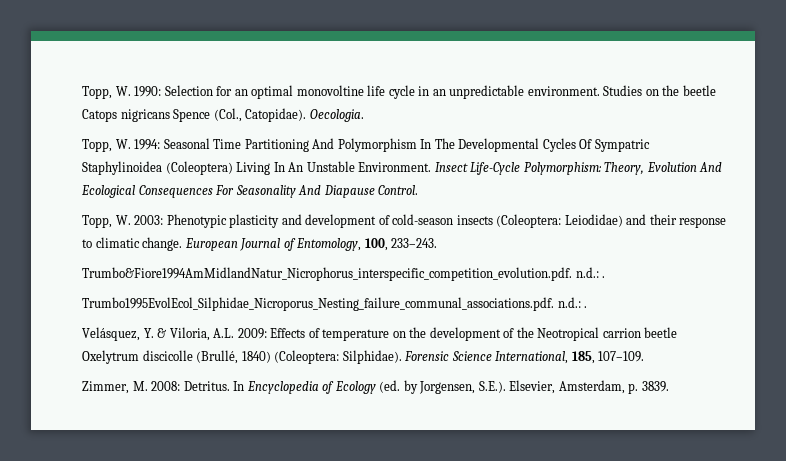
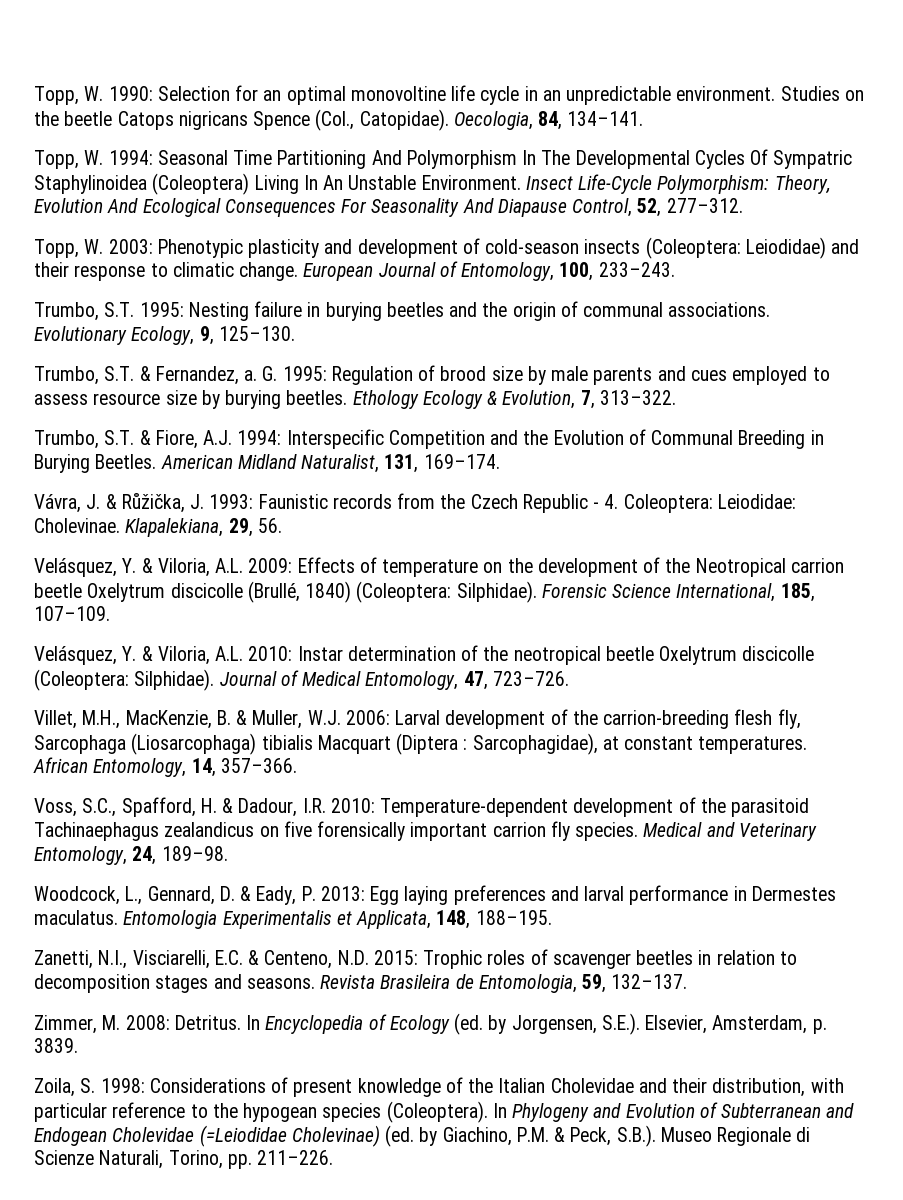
- Oecologia.
+ Oecologia, 84, 134–141.
- Insect Life-Cycle Polymorphism: Theory, Evolution And Ecological Consequences For Seasonality And Diapause Control.
+ Insect Life-Cycle Polymorphism: Theory, Evolution And Ecological Consequences For Seasonality And Diapause Control, 52, 277–312.
- Trumbo&Fiore1994AmMidlandNatur_Nicrophorus_interspecific_competition_evolution.pdf. n.d.: .
- Trumbo1995EvolEcol_Silphidae_Nicroporus_Nesting_failure_communal_associations.pdf. n.d.: .
+ Trumbo, S.T. 1995: Nesting failure in burying beetles and the origin of communal associations. Evolutionary Ecology, 9, 125–130.
+ Trumbo, S.T. & Fernandez, a. G. 1995: Regulation of brood size by male parents and cues employed to assess resource size by burying beetles. Ethology Ecology & Evolution, 7, 313–322.
+ Trumbo, S.T. & Fiore, A.J. 1994: Interspecific Competition and the Evolution of Communal Breeding in Burying Beetles. American Midland Naturalist, 131, 169–174.
+ Vávra, J. & Růžička, J. 1993: Faunistic records from the Czech Republic - 4. Coleoptera: Leiodidae: Cholevinae. Klapalekiana, 29, 56.
+ Velásquez, Y. & Viloria, A.L. 2010: Instar determination of the neotropical beetle Oxelytrum discicolle (Coleoptera: Silphidae). Journal of Medical Entomology, 47, 723–726.
+ Villet, M.H., MacKenzie, B. & Muller, W.J. 2006: Larval development of the carrion-breeding flesh fly, Sarcophaga (Liosarcophaga) tibialis Macquart (Diptera : Sarcophagidae), at constant temperatures. African Entomology, 14, 357–366.
+ Voss, S.C., Spafford, H. & Dadour, I.R. 2010: Temperature-dependent development of the parasitoid Tachinaephagus zealandicus on five forensically important carrion fly species. Medical and Veterinary Entomology, 24, 189–98.
+ Woodcock, L., Gennard, D. & Eady, P. 2013: Egg laying preferences and larval performance in Dermestes maculatus. Entomologia Experimentalis et Applicata, 148, 188–195.
+ Zanetti, N.I., Visciarelli, E.C. & Centeno, N.D. 2015: Trophic roles of scavenger beetles in relation to decomposition stages and seasons. Revista Brasileira de Entomologia, 59, 132–137.
+ Zoila, S. 1998: Considerations of present knowledge of the Italian Cholevidae and their distribution, with particular reference to the hypogean species (Coleoptera). In Phylogeny and Evolution of Subterranean and Endogean Cholevidae (=Leiodidae Cholevinae) (ed. by Giachino, P.M. & Peck, S.B.). Museo Regionale di Scienze Naturali, Torino, pp. 211–226.

